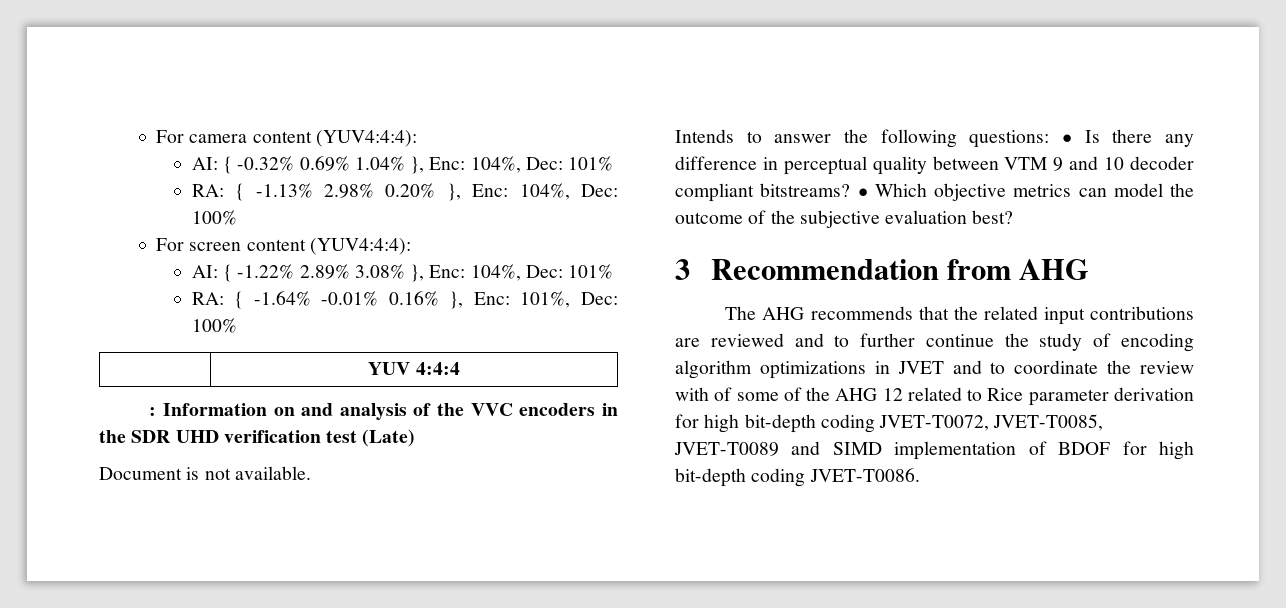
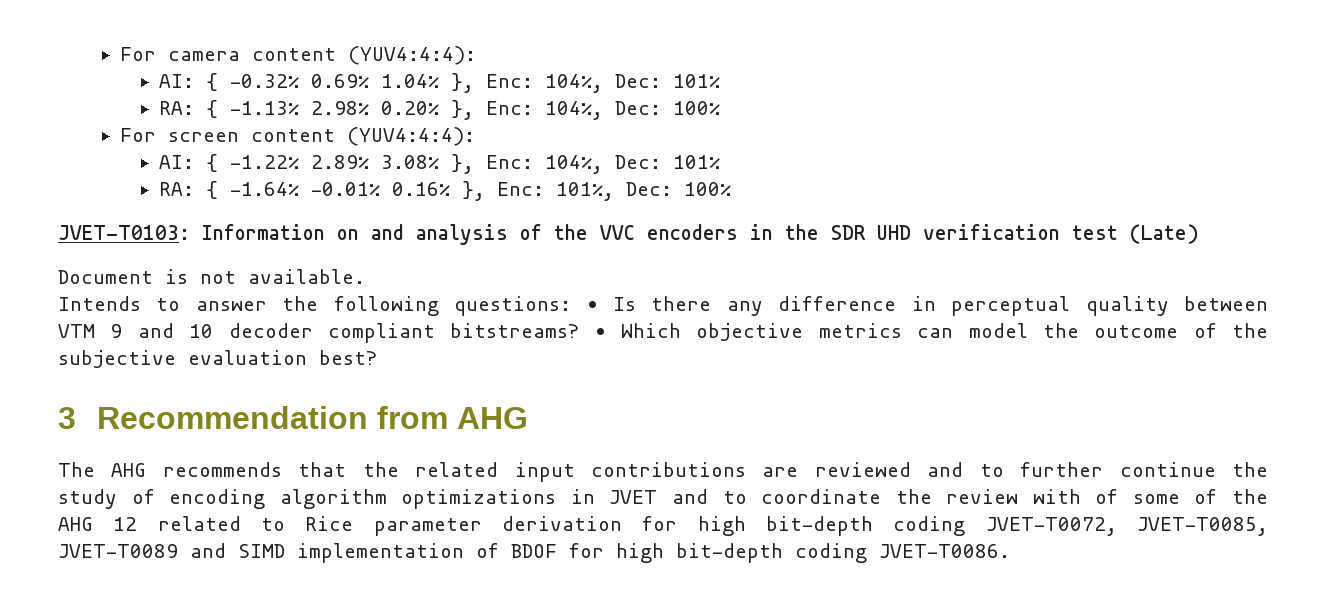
- | YUV 4:4:4
- : Information on and analysis of the VVC encoders in the SDR UHD verification test (Late)
+ JVET-T0103: Information on and analysis of the VVC encoders in the SDR UHD verification test (Late)

